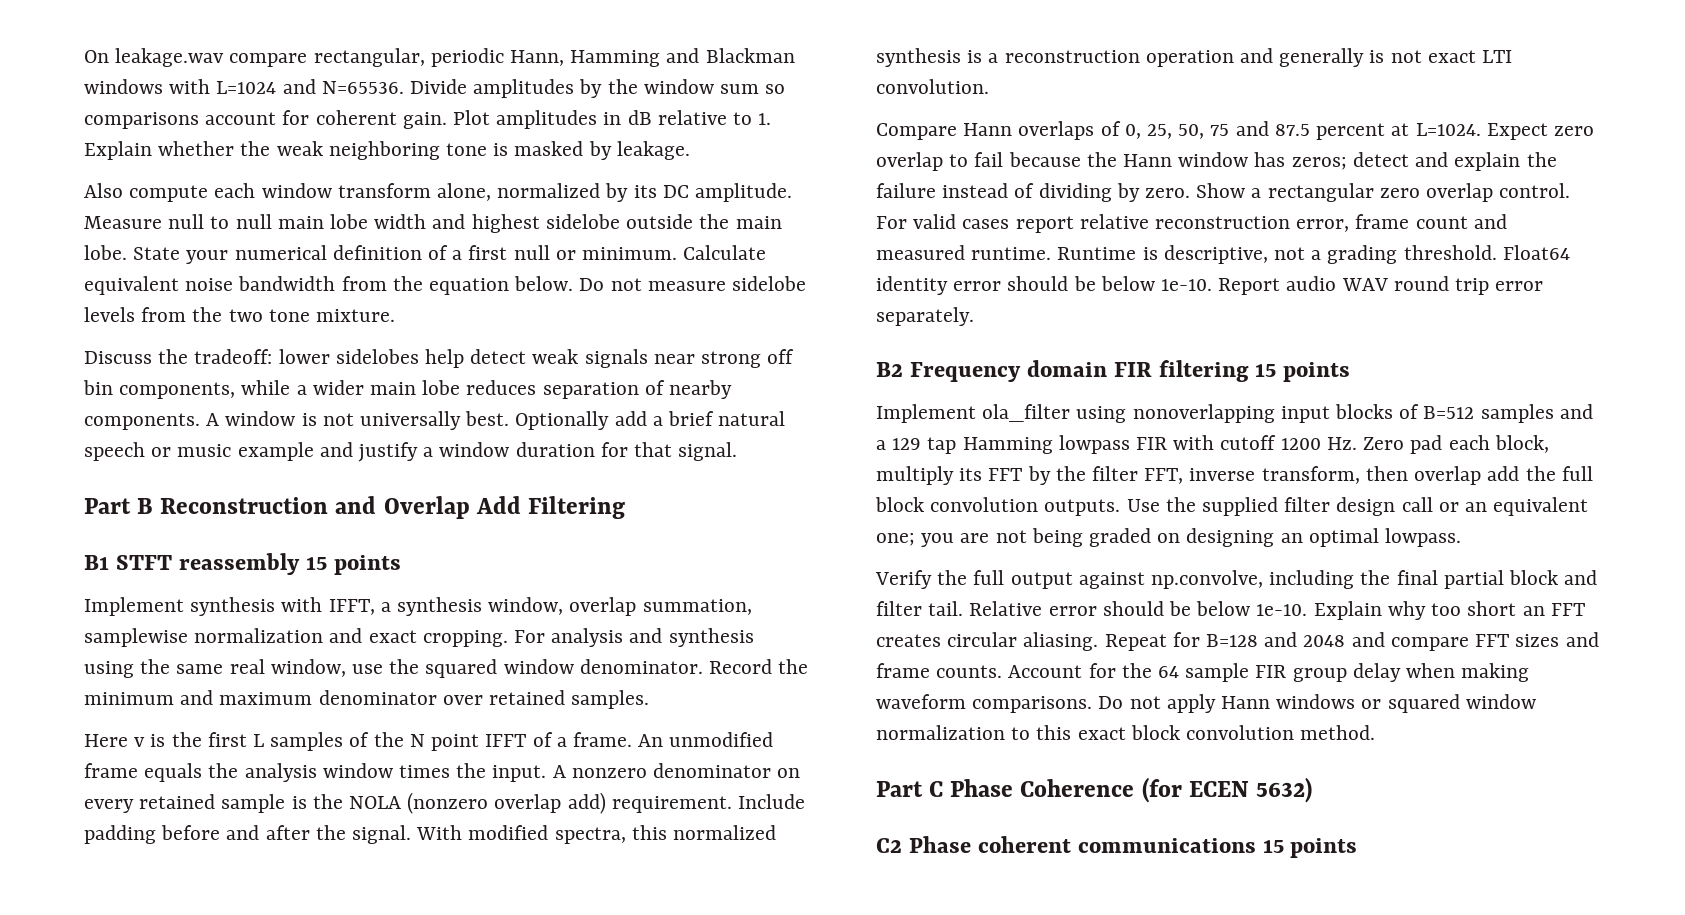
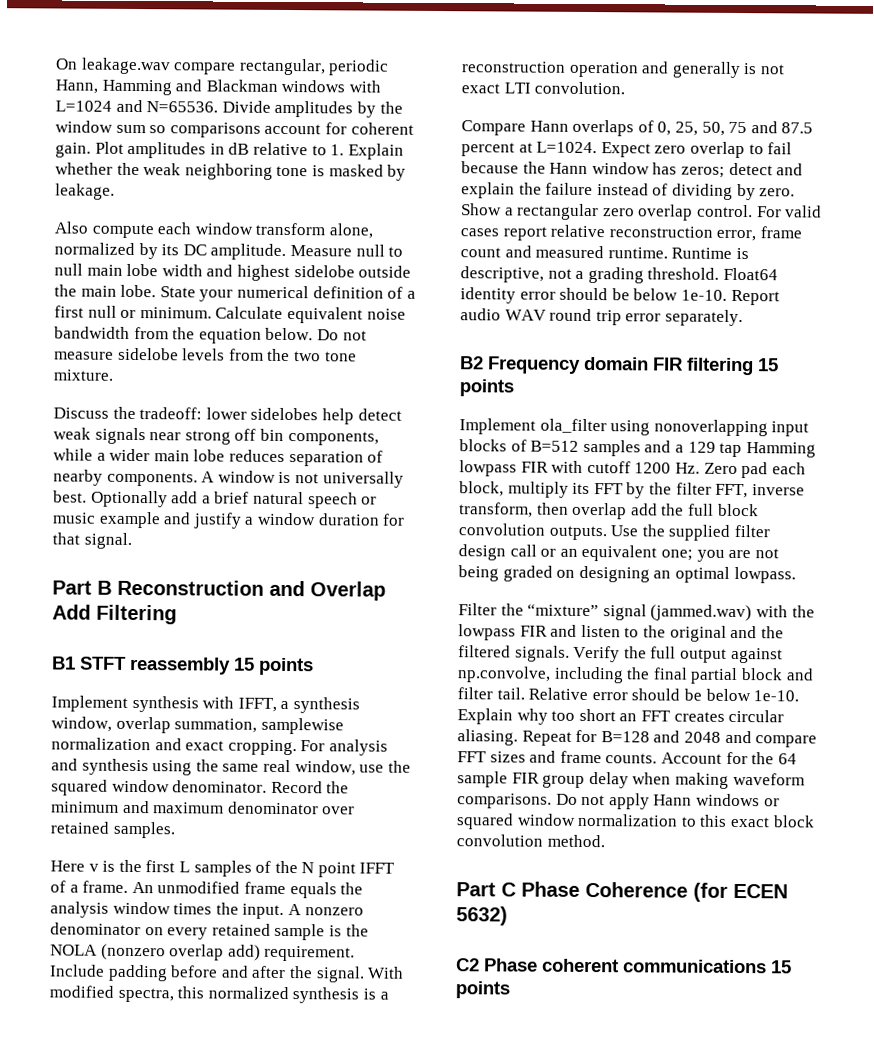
+ Filter the “mixture” signal (jammed.wav) with the lowpass FIR and listen to the original and the filtered signals.

